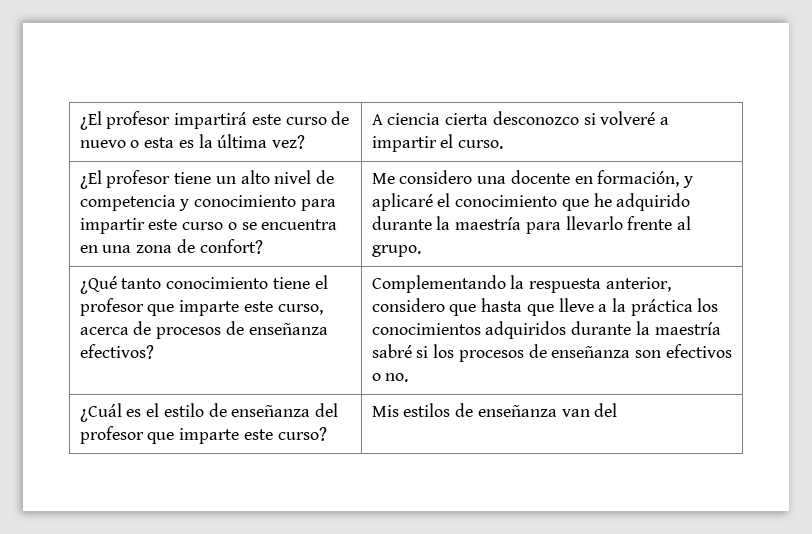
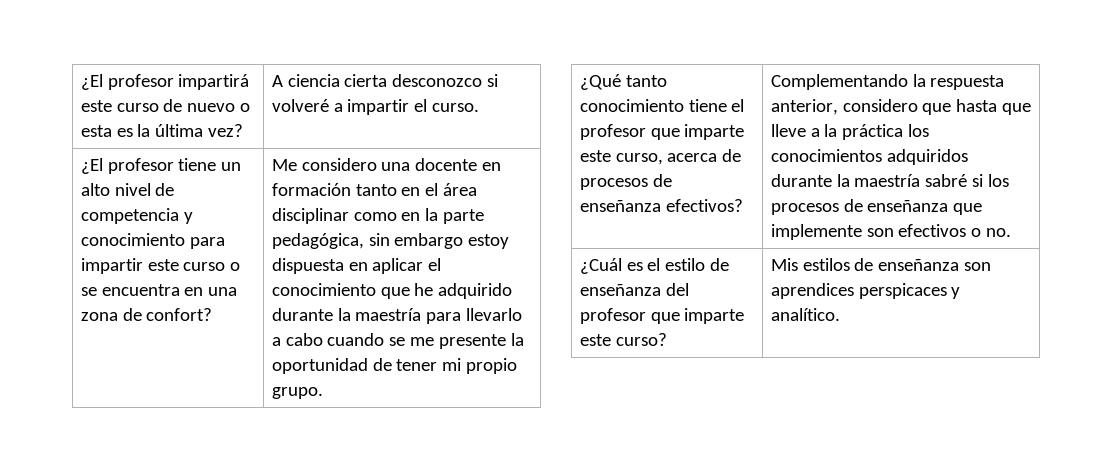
- Me considero una docente en formación, y aplicaré el conocimiento que he adquirido durante la maestría para llevarlo frente al grupo.
+ Me considero una docente en formación tanto en el área disciplinar como en la parte pedagógica, sin embargo estoy dispuesta en aplicar el conocimiento que he adquirido durante la maestría para llevarlo a cabo cuando se me presente la oportunidad de tener mi propio grupo.
- Complementando la respuesta anterior, considero que hasta que lleve a la práctica los conocimientos adquiridos durante la maestría sabré si los procesos de enseñanza son efectivos o no.
+ Complementando la respuesta anterior, considero que hasta que lleve a la práctica los conocimientos adquiridos durante la maestría sabré si los procesos de enseñanza que implemente son efectivos o no.
- ¿Cuál es el estilo de enseñanza del profesor que imparte este curso? | Mis estilos de enseñanza van del
+ ¿Cuál es el estilo de enseñanza del profesor que imparte este curso? | Mis estilos de enseñanza son aprendices perspicaces y analítico.

